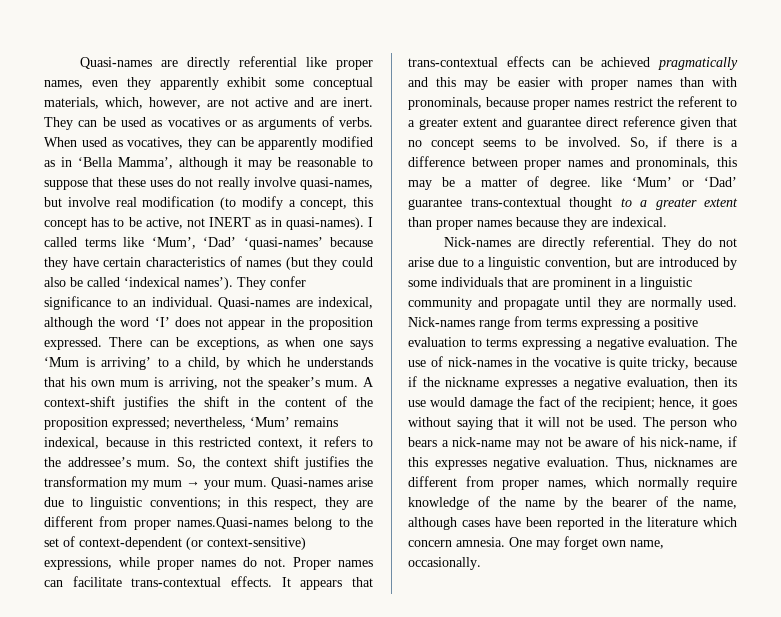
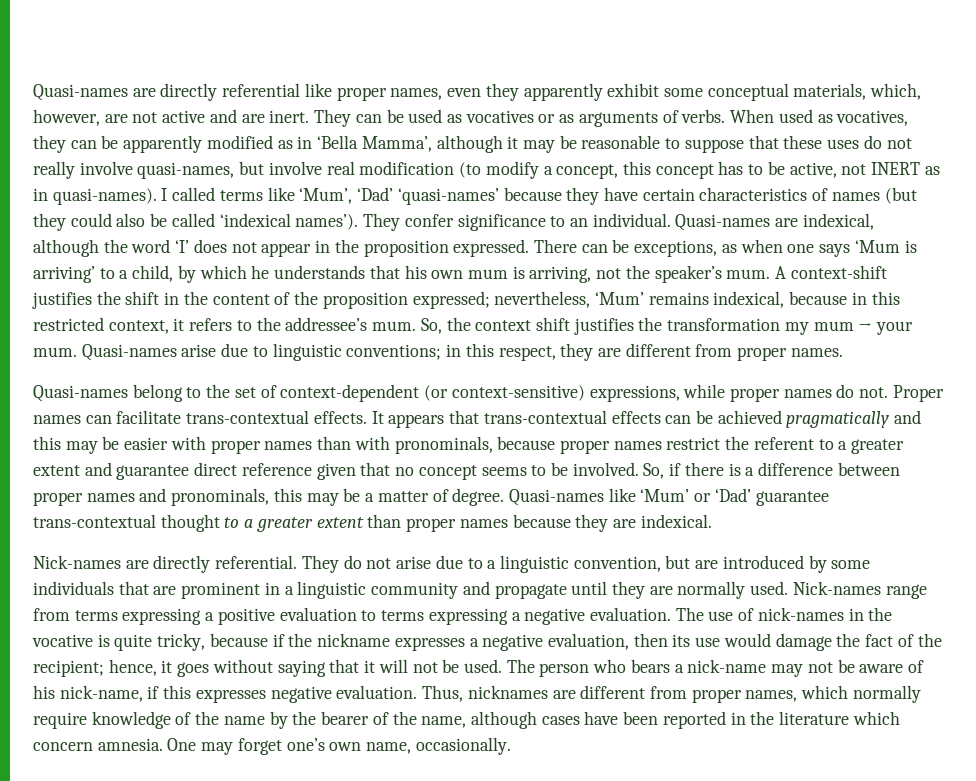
- Quasi-names arise due to linguistic conventions; in this respect, they are different from proper names.Quasi-names belong to the set of context-dependent (or context-sensitive) expressions, while proper names do not.
+ Quasi-names arise due to linguistic conventions; in this respect, they are different from proper names.
+ Quasi-names belong to the set of context-dependent (or context-sensitive) expressions, while proper names do not.
- So, if there is a difference between proper names and pronominals, this may be a matter of degree. like ‘Mum’ or ‘Dad’ guarantee trans-contextual thought to a greater extent than proper names because they are indexical.
+ So, if there is a difference between proper names and pronominals, this may be a matter of degree. Quasi-names like ‘Mum’ or ‘Dad’ guarantee trans-contextual thought to a greater extent than proper names because they are indexical.
- One may forget own name, occasionally.
+ One may forget one’s own name, occasionally.

